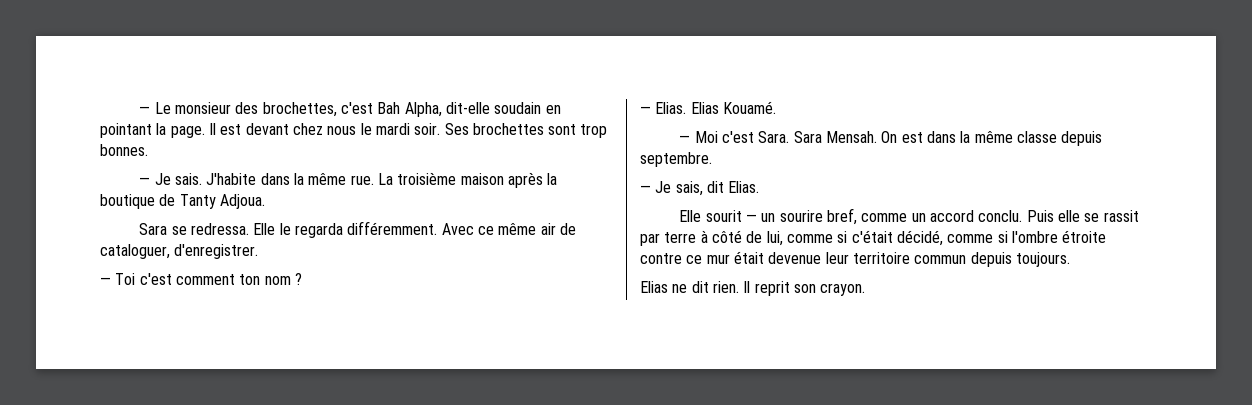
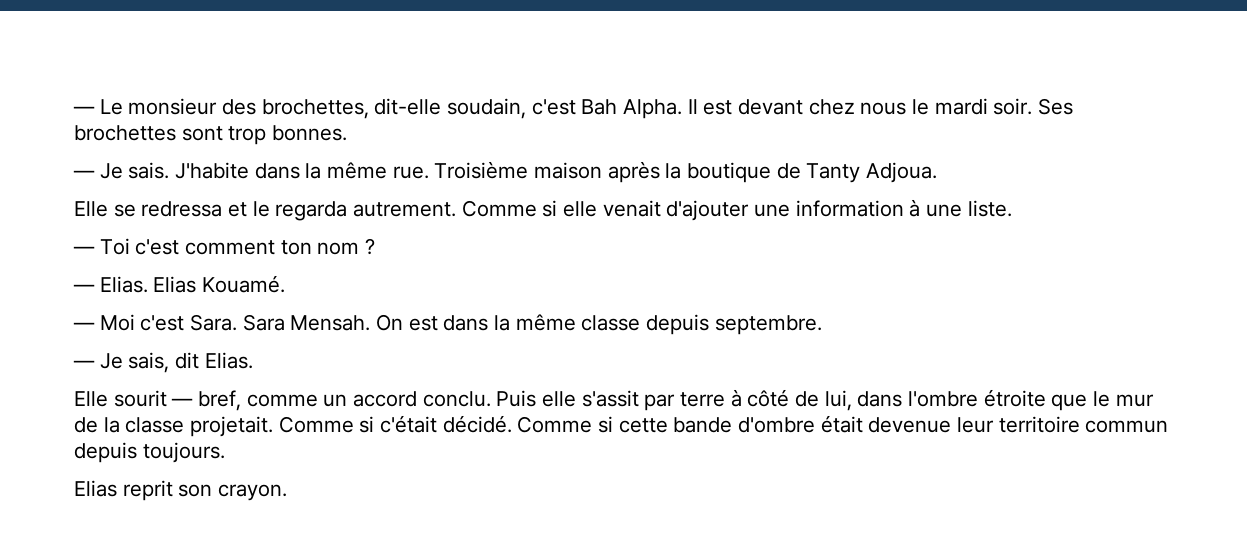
- — Le monsieur des brochettes, c'est Bah Alpha, dit-elle soudain en pointant la page.
+ — Le monsieur des brochettes, dit-elle soudain, c'est Bah Alpha.
- La troisième maison après la boutique de Tanty Adjoua.
+ Troisième maison après la boutique de Tanty Adjoua.
- Sara se redressa. Elle le regarda différemment. Avec ce même air de cataloguer, d'enregistrer.
+ Elle se redressa et le regarda autrement. Comme si elle venait d'ajouter une information à une liste.
- Elle sourit — un sourire bref, comme un accord conclu.
+ Elle sourit — bref, comme un accord conclu.
- Puis elle se rassit par terre à côté de lui, comme si c'était décidé, comme si l'ombre étroite contre ce mur était devenue leur territoire commun depuis toujours.
+ Puis elle s'assit par terre à côté de lui, dans l'ombre étroite que le mur de la classe projetait. Comme si c'était décidé. Comme si cette bande d'ombre était devenue leur territoire commun depuis toujours.
- Elias ne dit rien. Il reprit son crayon.
+ Elias reprit son crayon.

